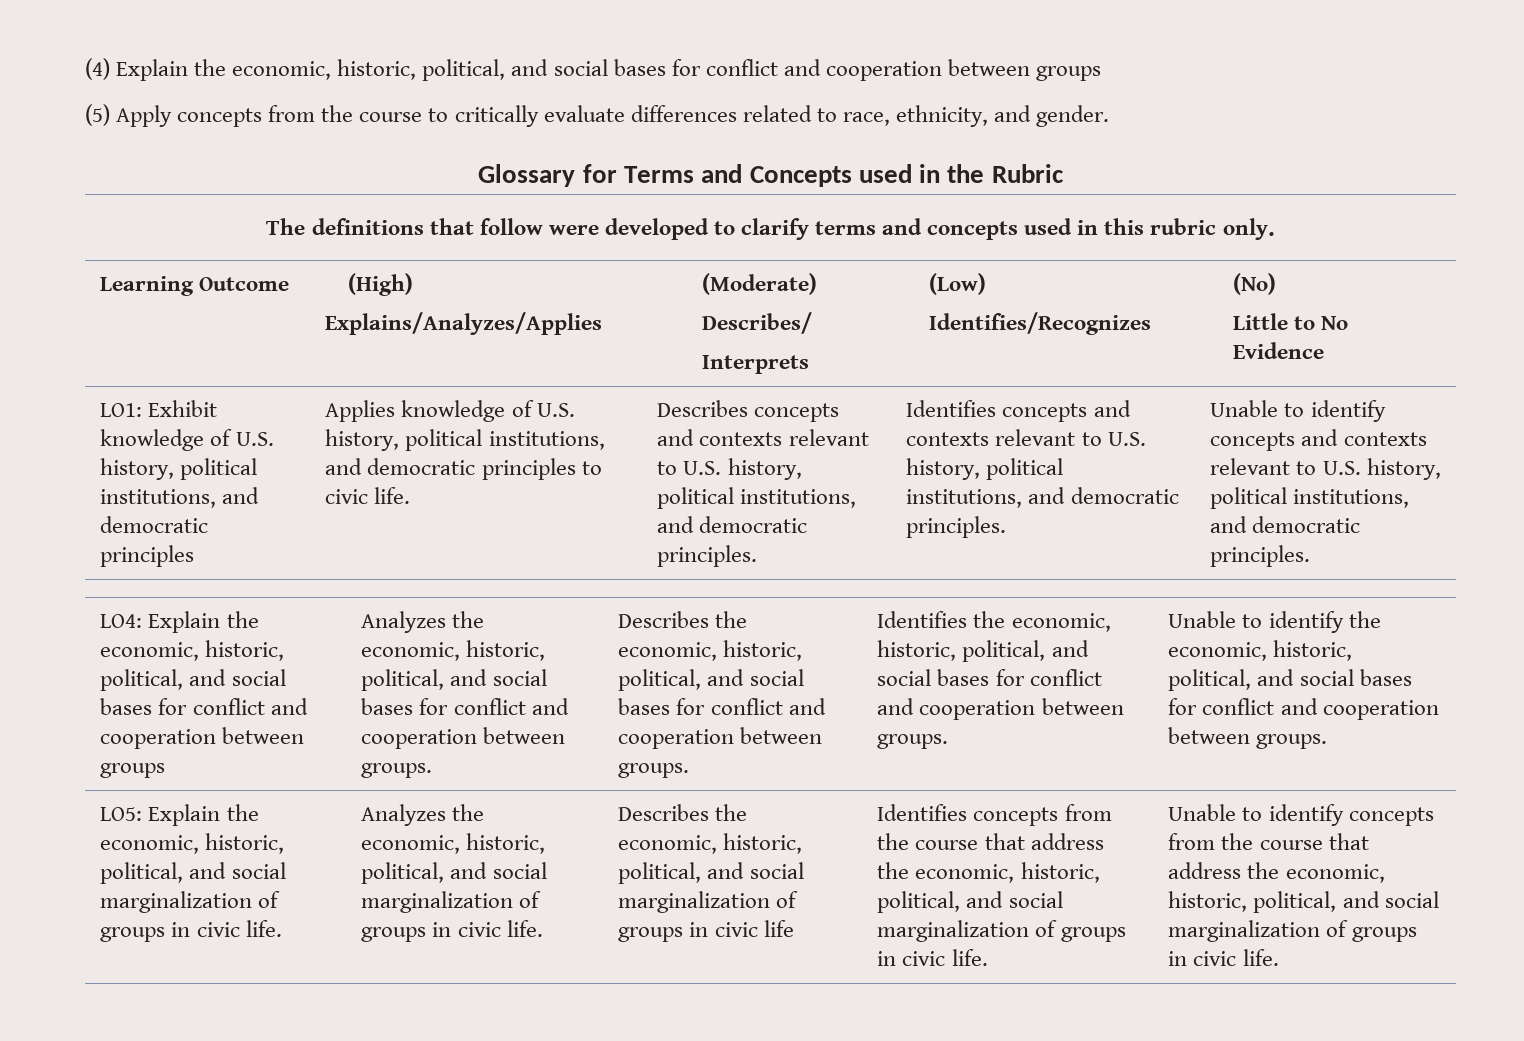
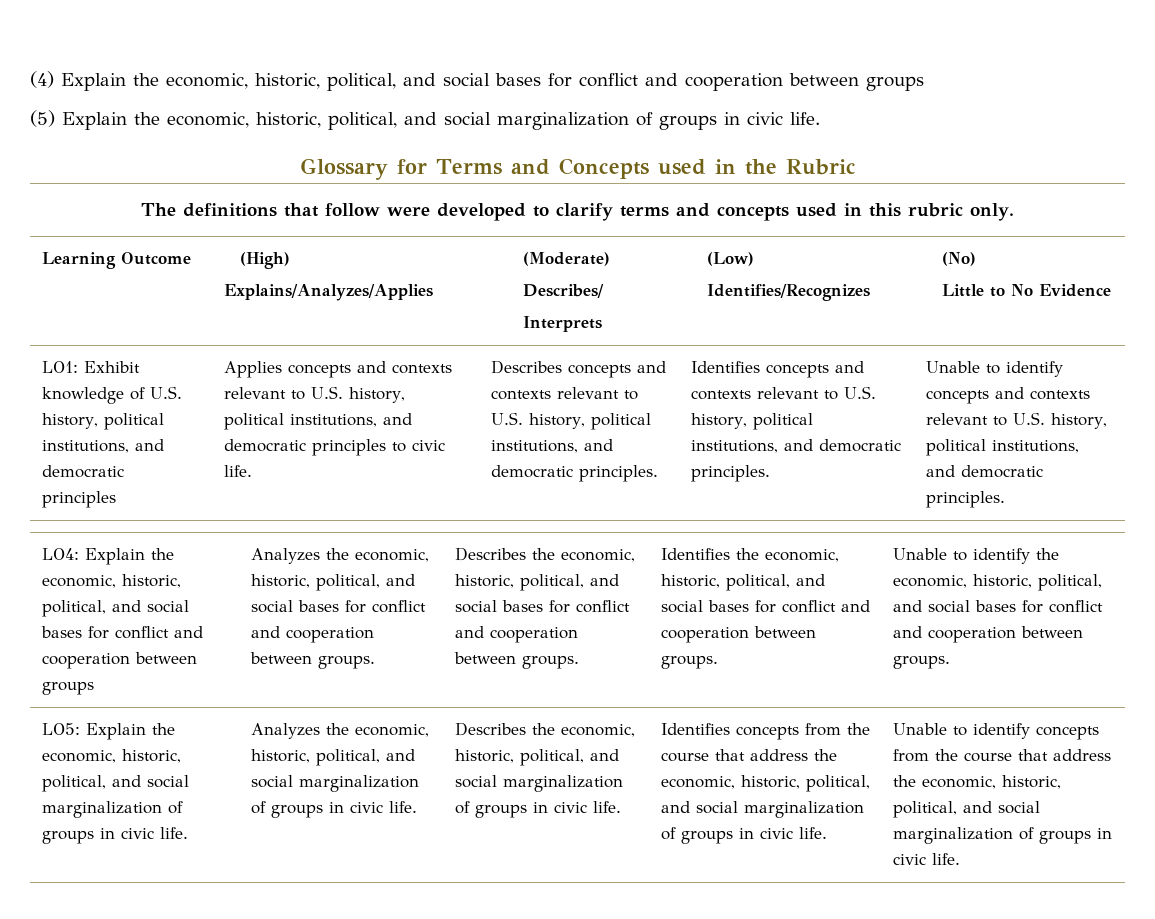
- (5) Apply concepts from the course to critically evaluate differences related to race, ethnicity, and gender.
+ (5) Explain the economic, historic, political, and social marginalization of groups in civic life.
- Applies knowledge of U.S. history, political institutions, and democratic principles to civic life.
+ Applies concepts and contexts relevant to U.S. history, political institutions, and democratic principles to civic life.
- Describes the economic, historic, political, and social marginalization of groups in civic life
+ Describes the economic, historic, political, and social marginalization of groups in civic life.

